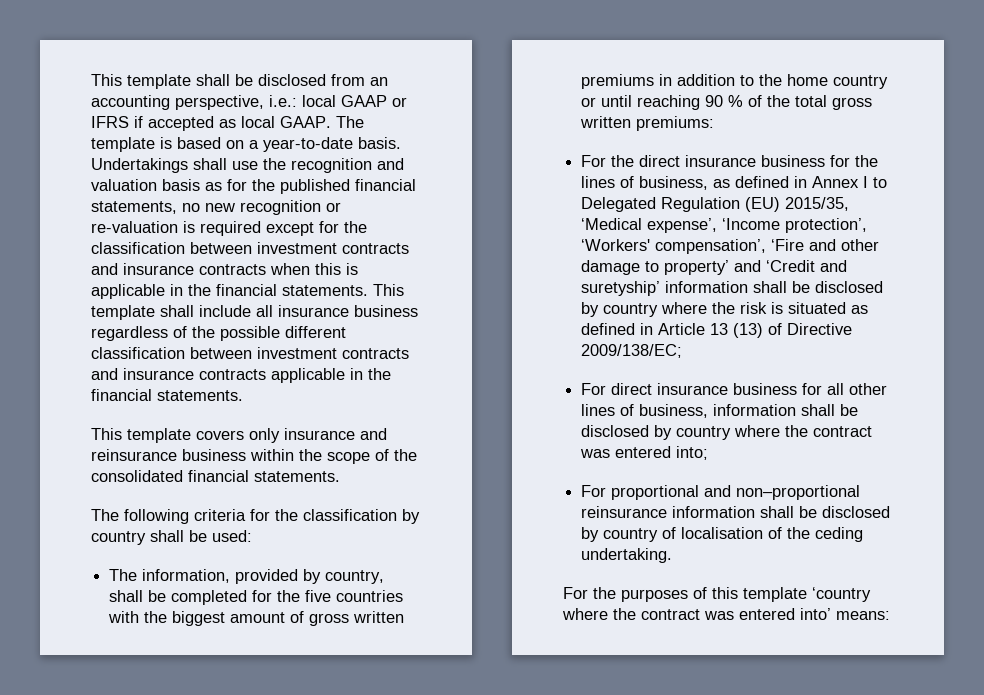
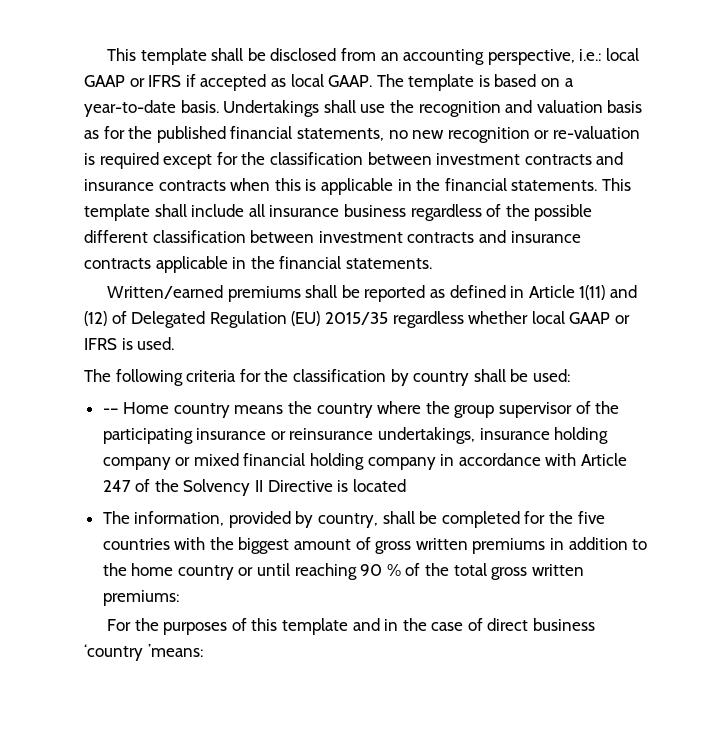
- This template covers only insurance and reinsurance business within the scope of the consolidated financial statements.
+ Written/earned premiums shall be reported as defined in Article 1(11) and (12) of Delegated Regulation (EU) 2015/35 regardless whether local GAAP or IFRS is used.
+ -– Home country means the country where the group supervisor of the participating insurance or reinsurance undertakings, insurance holding company or mixed financial holding company in accordance with Article 247 of the Solvency II Directive is located
- For the direct insurance business for the lines of business, as defined in Annex I to Delegated Regulation (EU) 2015/35, ‘Medical expense’, ‘Income protection’, ‘Workers' compensation’, ‘Fire and other damage to property’ and ‘Credit and suretyship’ information shall be disclosed by country where the risk is situated as defined in Article 13 (13) of Directive 2009/138/EC;
- For direct insurance business for all other lines of business, information shall be disclosed by country where the contract was entered into;
- For proportional and non–proportional reinsurance information shall be disclosed by country of localisation of the ceding undertaking.
- For the purposes of this template ‘country where the contract was entered into’ means:
+ For the purposes of this template and in the case of direct business ‘country ’means:

